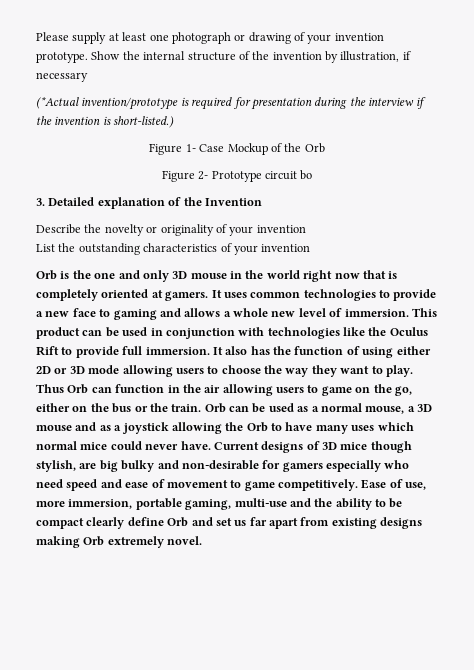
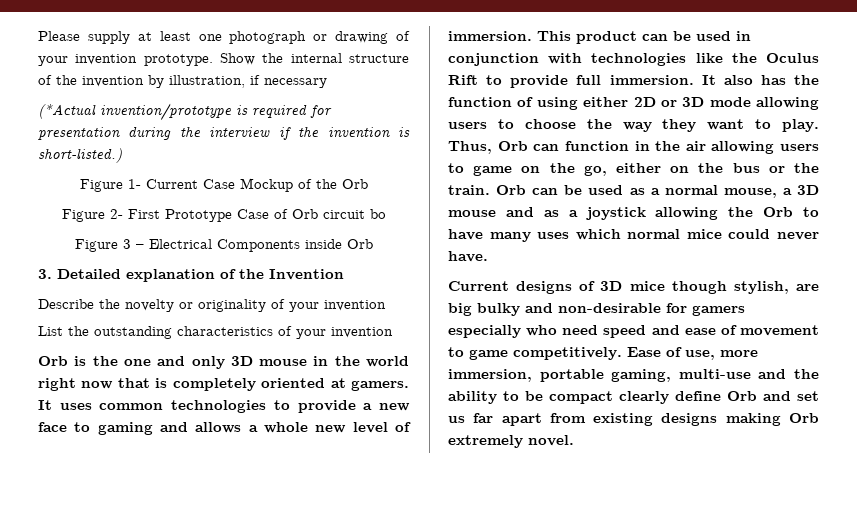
- Figure 1- Case Mockup of the Orb
+ Figure 1- Current Case Mockup of the Orb
- Figure 2- Prototype circuit bo
+ Figure 2- First Prototype Case of Orb circuit bo
+ Figure 3 – Electrical Components inside Orb
- Thus Orb can function in the air allowing users to game on the go, either on the bus or the train.
+ Thus, Orb can function in the air allowing users to game on the go, either on the bus or the train.
- Orb can be used as a normal mouse, a 3D mouse and as a joystick allowing the Orb to have many uses which normal mice could never have. Current designs of 3D mice though stylish, are big bulky and non-desirable for gamers especially who need speed and ease of movement to game competitively.
+ Orb can be used as a normal mouse, a 3D mouse and as a joystick allowing the Orb to have many uses which normal mice could never have.
+ Current designs of 3D mice though stylish, are big bulky and non-desirable for gamers especially who need speed and ease of movement to game competitively.

